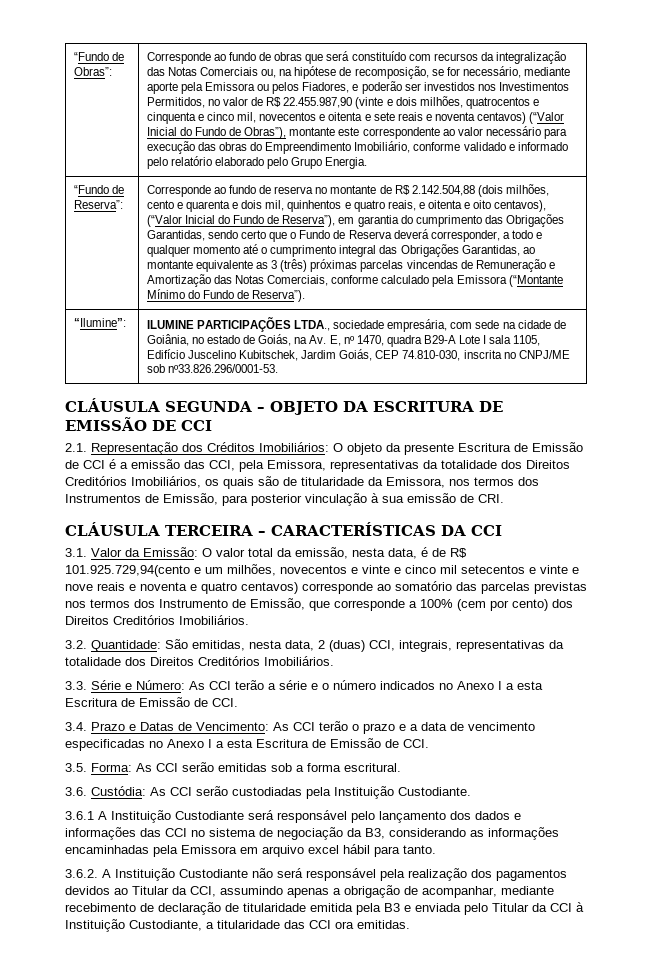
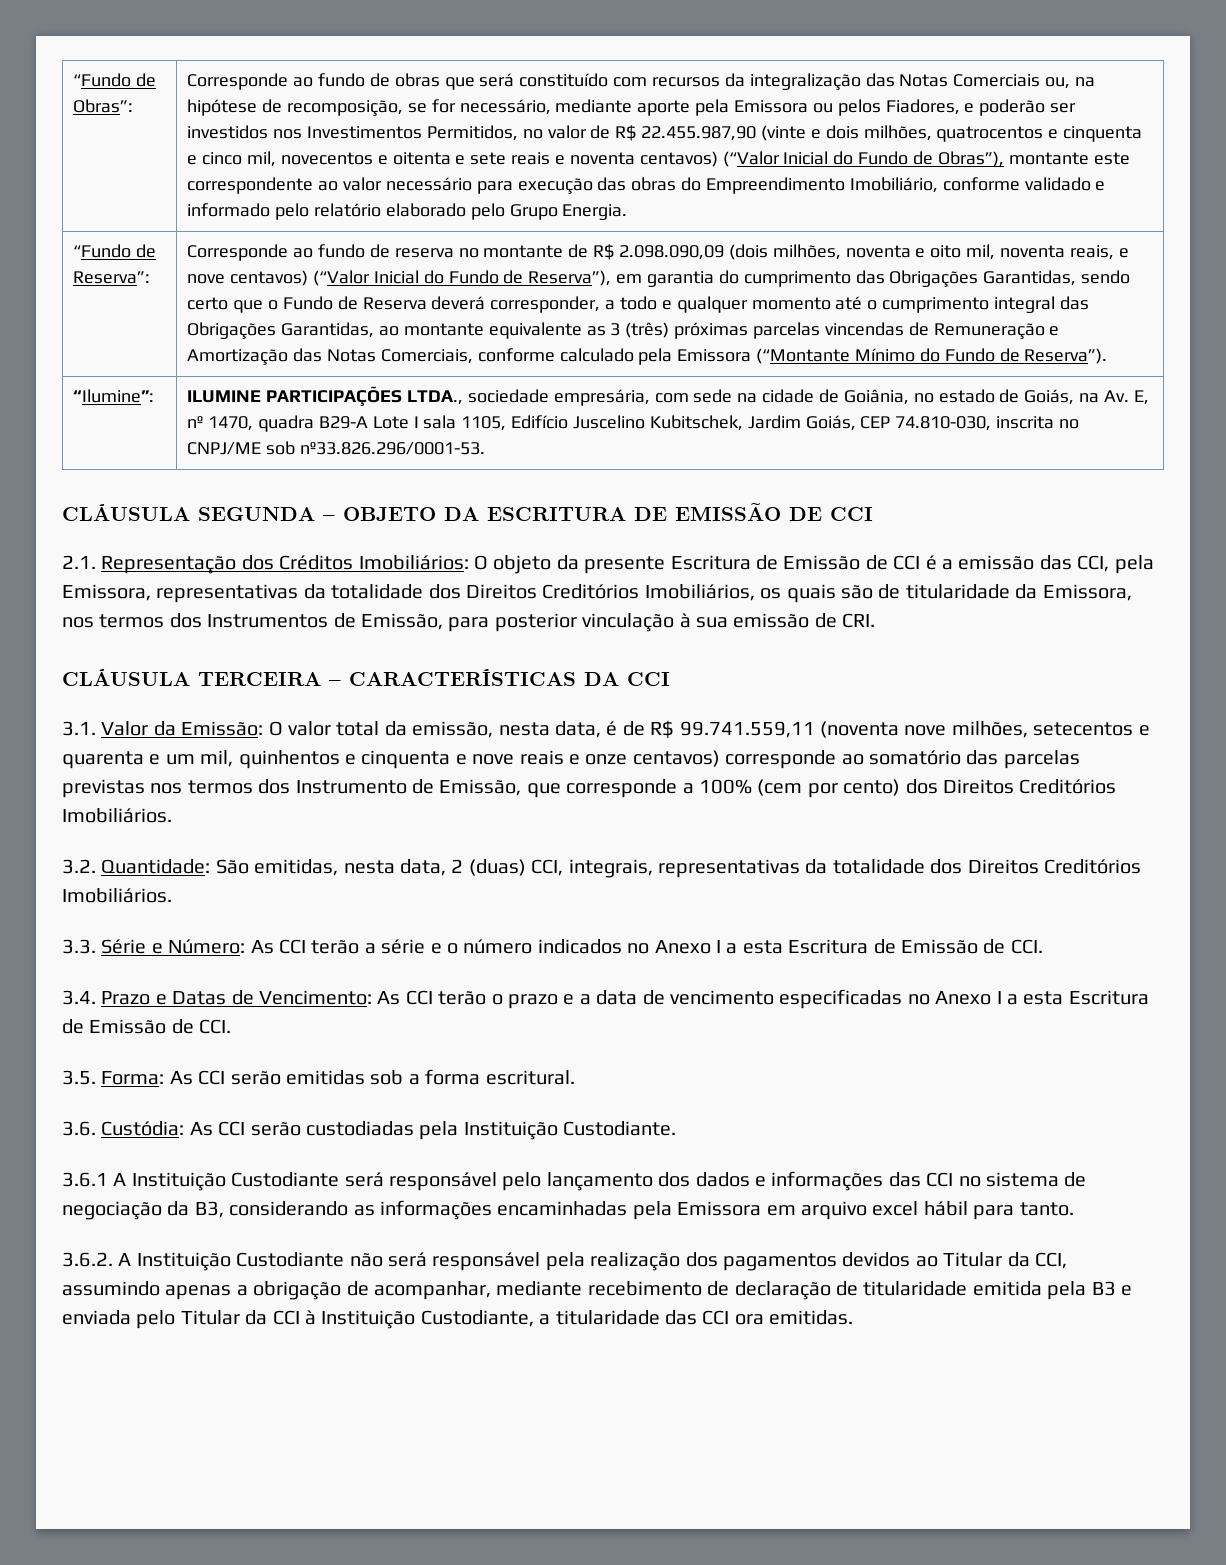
- Corresponde ao fundo de reserva no montante de R$ 2.142.504,88 (dois milhões, cento e quarenta e dois mil, quinhentos e quatro reais, e oitenta e oito centavos), (“Valor Inicial do Fundo de Reserva”), em garantia do cumprimento das Obrigações Garantidas, sendo certo que o Fundo de Reserva deverá corresponder, a todo e qualquer momento até o cumprimento integral das Obrigações Garantidas, ao montante equivalente as 3 (três) próximas parcelas vincendas de Remuneração e Amortização das Notas Comerciais, conforme calculado pela Emissora (“Montante Mínimo do Fundo de Reserva”).
+ Corresponde ao fundo de reserva no montante de R$ 2.098.090,09 (dois milhões, noventa e oito mil, noventa reais, e nove centavos) (“Valor Inicial do Fundo de Reserva”), em garantia do cumprimento das Obrigações Garantidas, sendo certo que o Fundo de Reserva deverá corresponder, a todo e qualquer momento até o cumprimento integral das Obrigações Garantidas, ao montante equivalente as 3 (três) próximas parcelas vincendas de Remuneração e Amortização das Notas Comerciais, conforme calculado pela Emissora (“Montante Mínimo do Fundo de Reserva”).
- 3.1. Valor da Emissão: O valor total da emissão, nesta data, é de R$ 101.925.729,94(cento e um milhões, novecentos e vinte e cinco mil setecentos e vinte e nove reais e noventa e quatro centavos) corresponde ao somatório das parcelas previstas nos termos dos Instrumento de Emissão, que corresponde a 100% (cem por cento) dos Direitos Creditórios Imobiliários.
+ 3.1. Valor da Emissão: O valor total da emissão, nesta data, é de R$ 99.741.559,11 (noventa nove milhões, setecentos e quarenta e um mil, quinhentos e cinquenta e nove reais e onze centavos) corresponde ao somatório das parcelas previstas nos termos dos Instrumento de Emissão, que corresponde a 100% (cem por cento) dos Direitos Creditórios Imobiliários.

